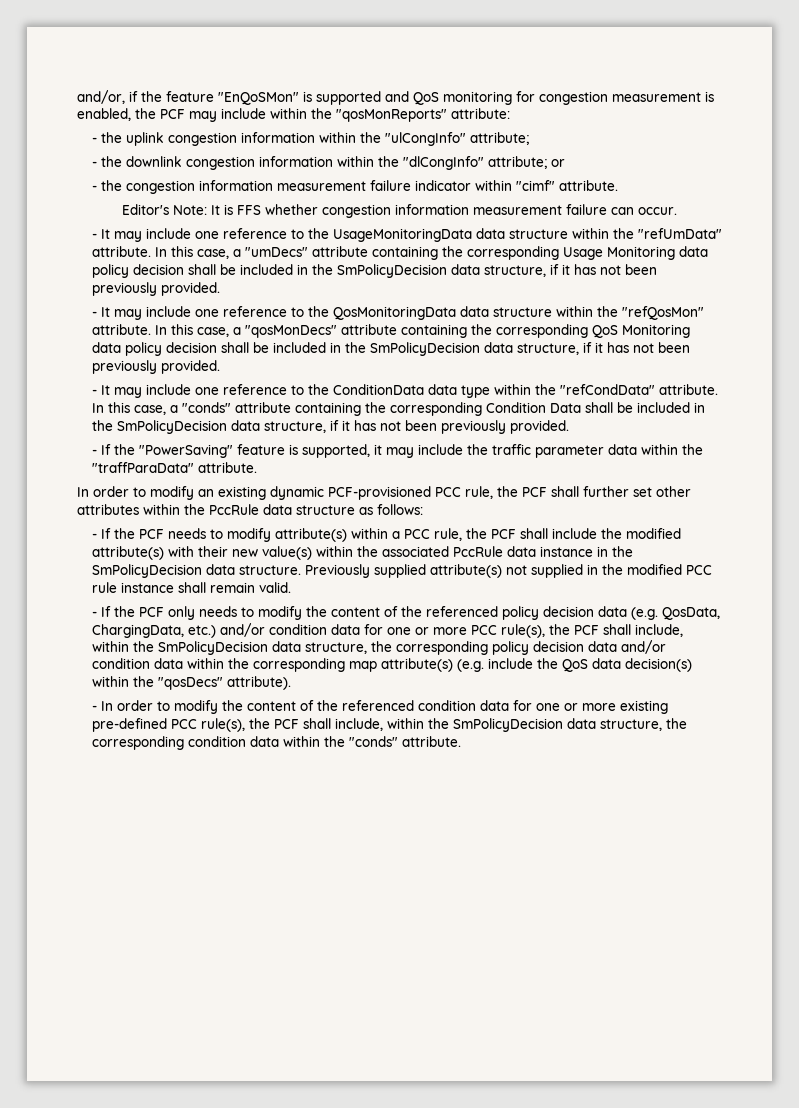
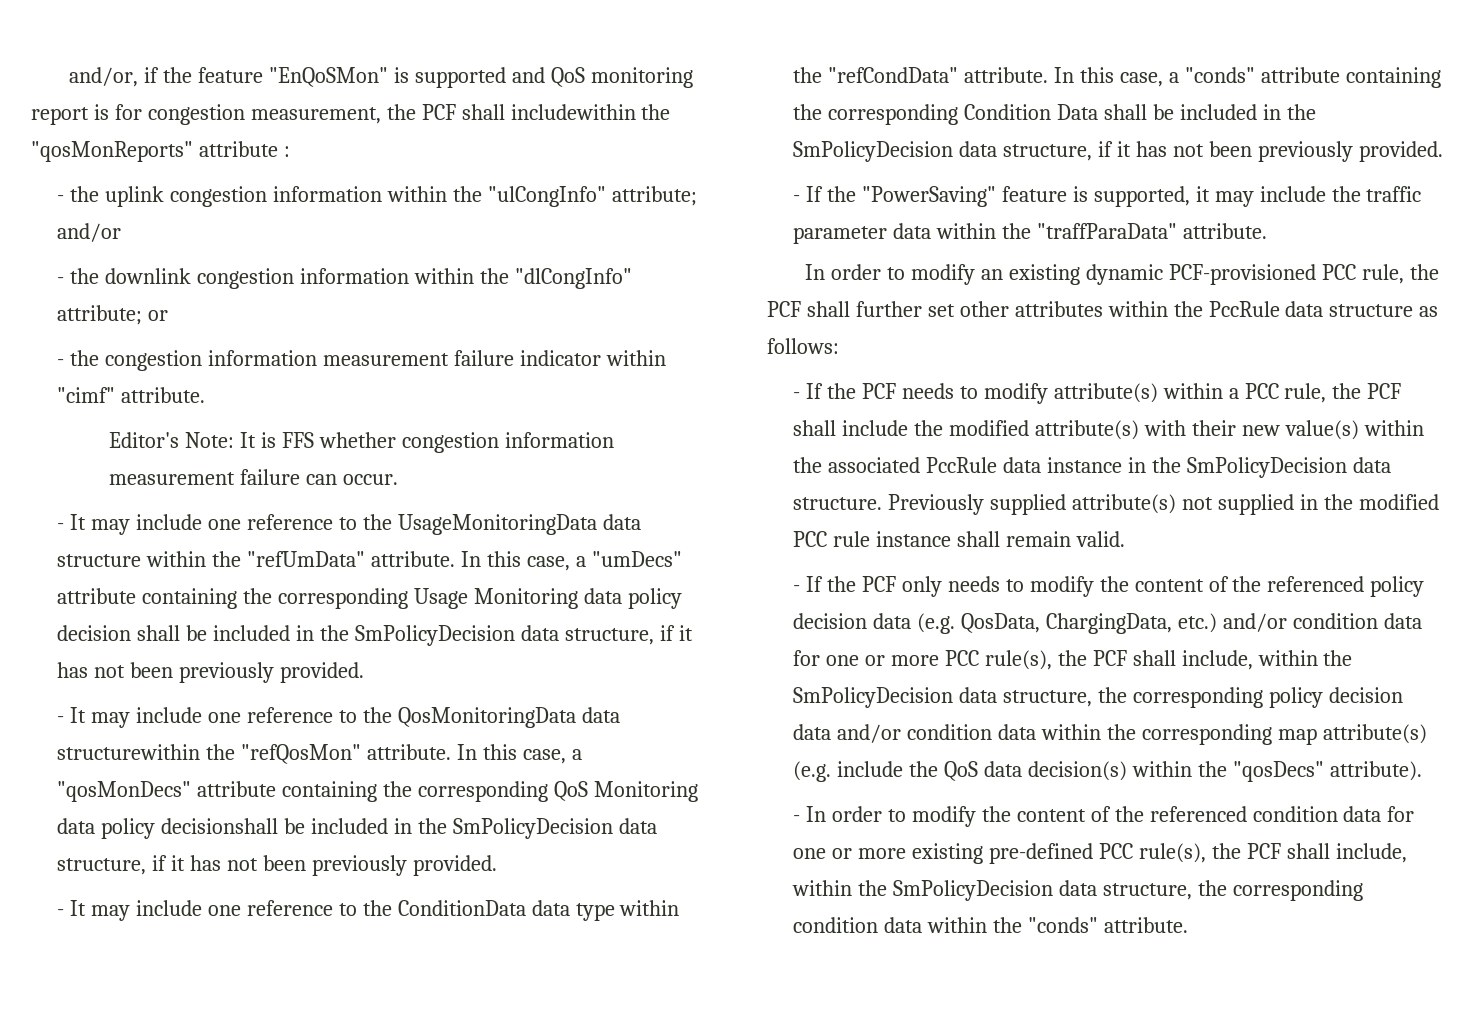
- and/or, if the feature "EnQoSMon" is supported and QoS monitoring for congestion measurement is enabled, the PCF may include within the "qosMonReports" attribute:
+ and/or, if the feature "EnQoSMon" is supported and QoS monitoring report is for congestion measurement, the PCF shall includewithin the "qosMonReports" attribute :
- - the uplink congestion information within the "ulCongInfo" attribute;
+ - the uplink congestion information within the "ulCongInfo" attribute; and/or
- - It may include one reference to the QosMonitoringData data structure within the "refQosMon" attribute.
+ - It may include one reference to the QosMonitoringData data structurewithin the "refQosMon" attribute.
- In this case, a "qosMonDecs" attribute containing the corresponding QoS Monitoring data policy decision shall be included in the SmPolicyDecision data structure, if it has not been previously provided.
+ In this case, a "qosMonDecs" attribute containing the corresponding QoS Monitoring data policy decisionshall be included in the SmPolicyDecision data structure, if it has not been previously provided.

